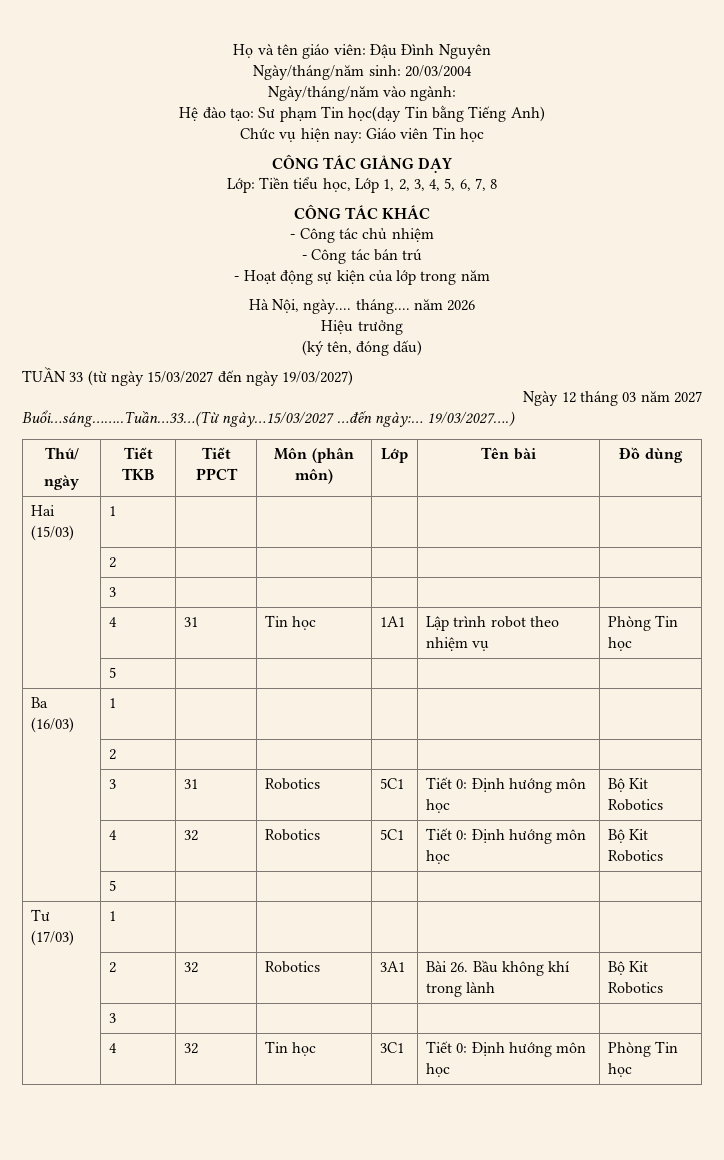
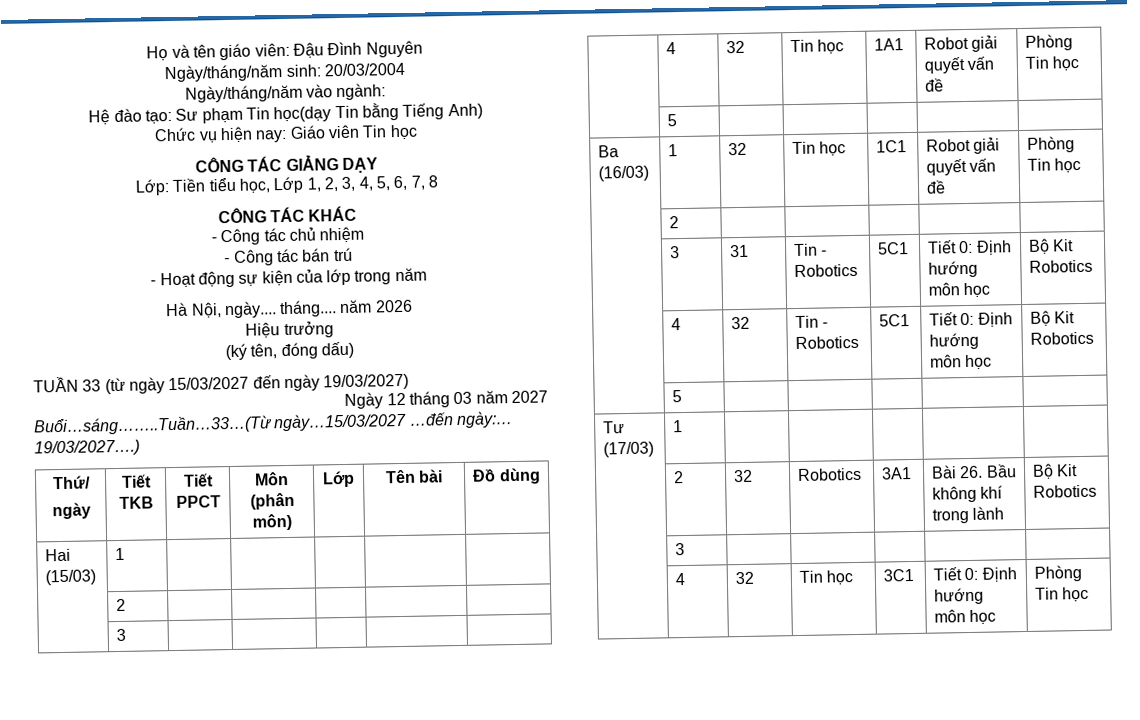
- | 4 | 31 | Tin học | 1A1 | Lập trình robot theo nhiệm vụ | Phòng Tin học
+ | 4 | 32 | Tin học | 1A1 | Robot giải quyết vấn đề | Phòng Tin học
- Ba (16/03) | 1 | | | | |
+ Ba (16/03) | 1 | 32 | Tin học | 1C1 | Robot giải quyết vấn đề | Phòng Tin học
- | 3 | 31 | Robotics | 5C1 | Tiết 0: Định hướng môn học | Bộ Kit Robotics
+ | 3 | 31 | Tin - Robotics | 5C1 | Tiết 0: Định hướng môn học | Bộ Kit Robotics
- | 4 | 32 | Robotics | 5C1 | Tiết 0: Định hướng môn học | Bộ Kit Robotics
+ | 4 | 32 | Tin - Robotics | 5C1 | Tiết 0: Định hướng môn học | Bộ Kit Robotics

